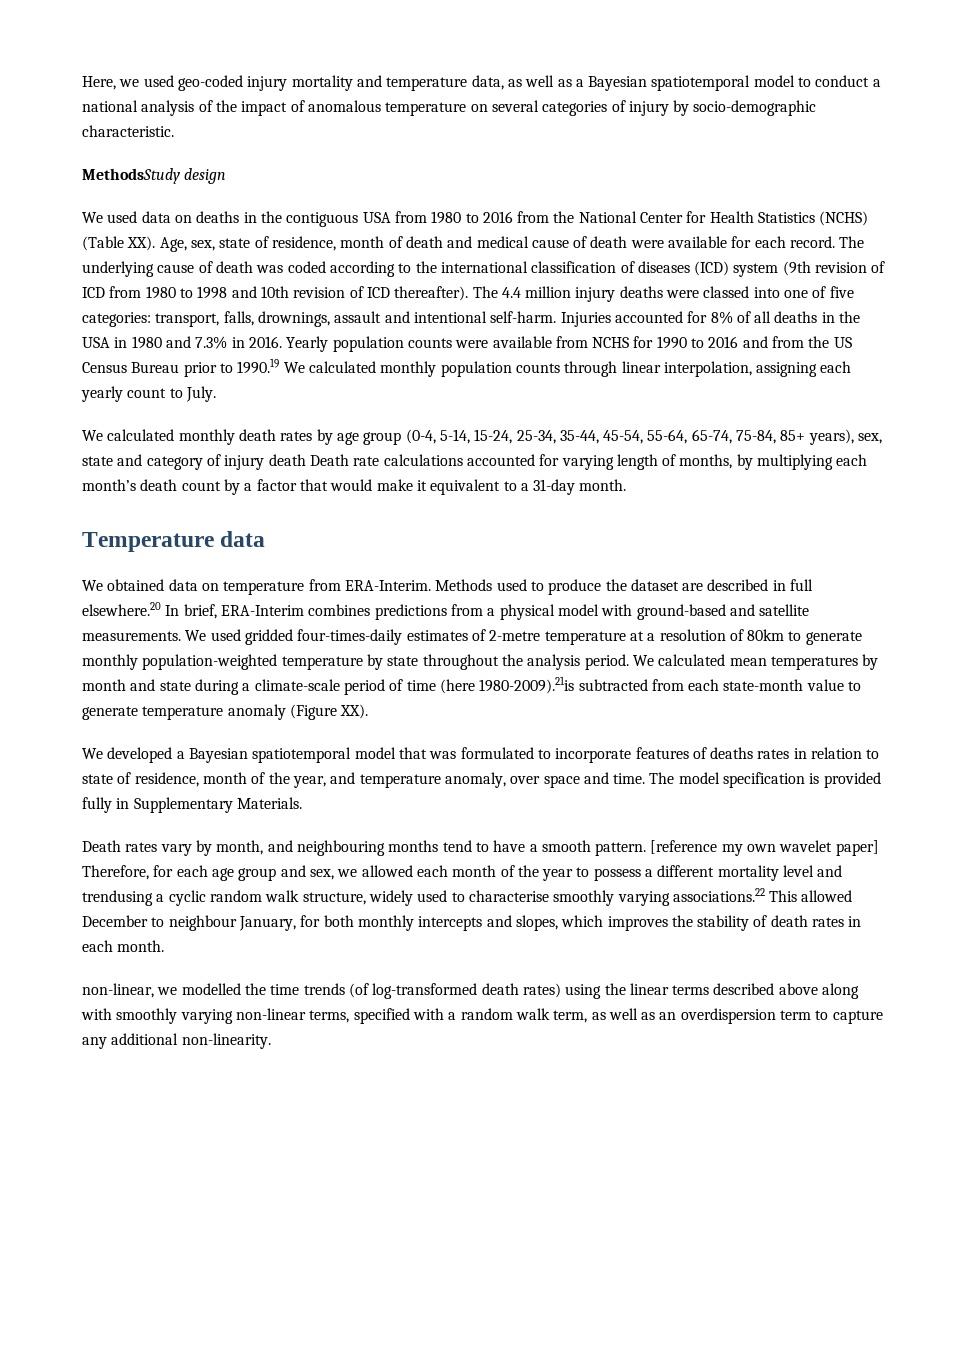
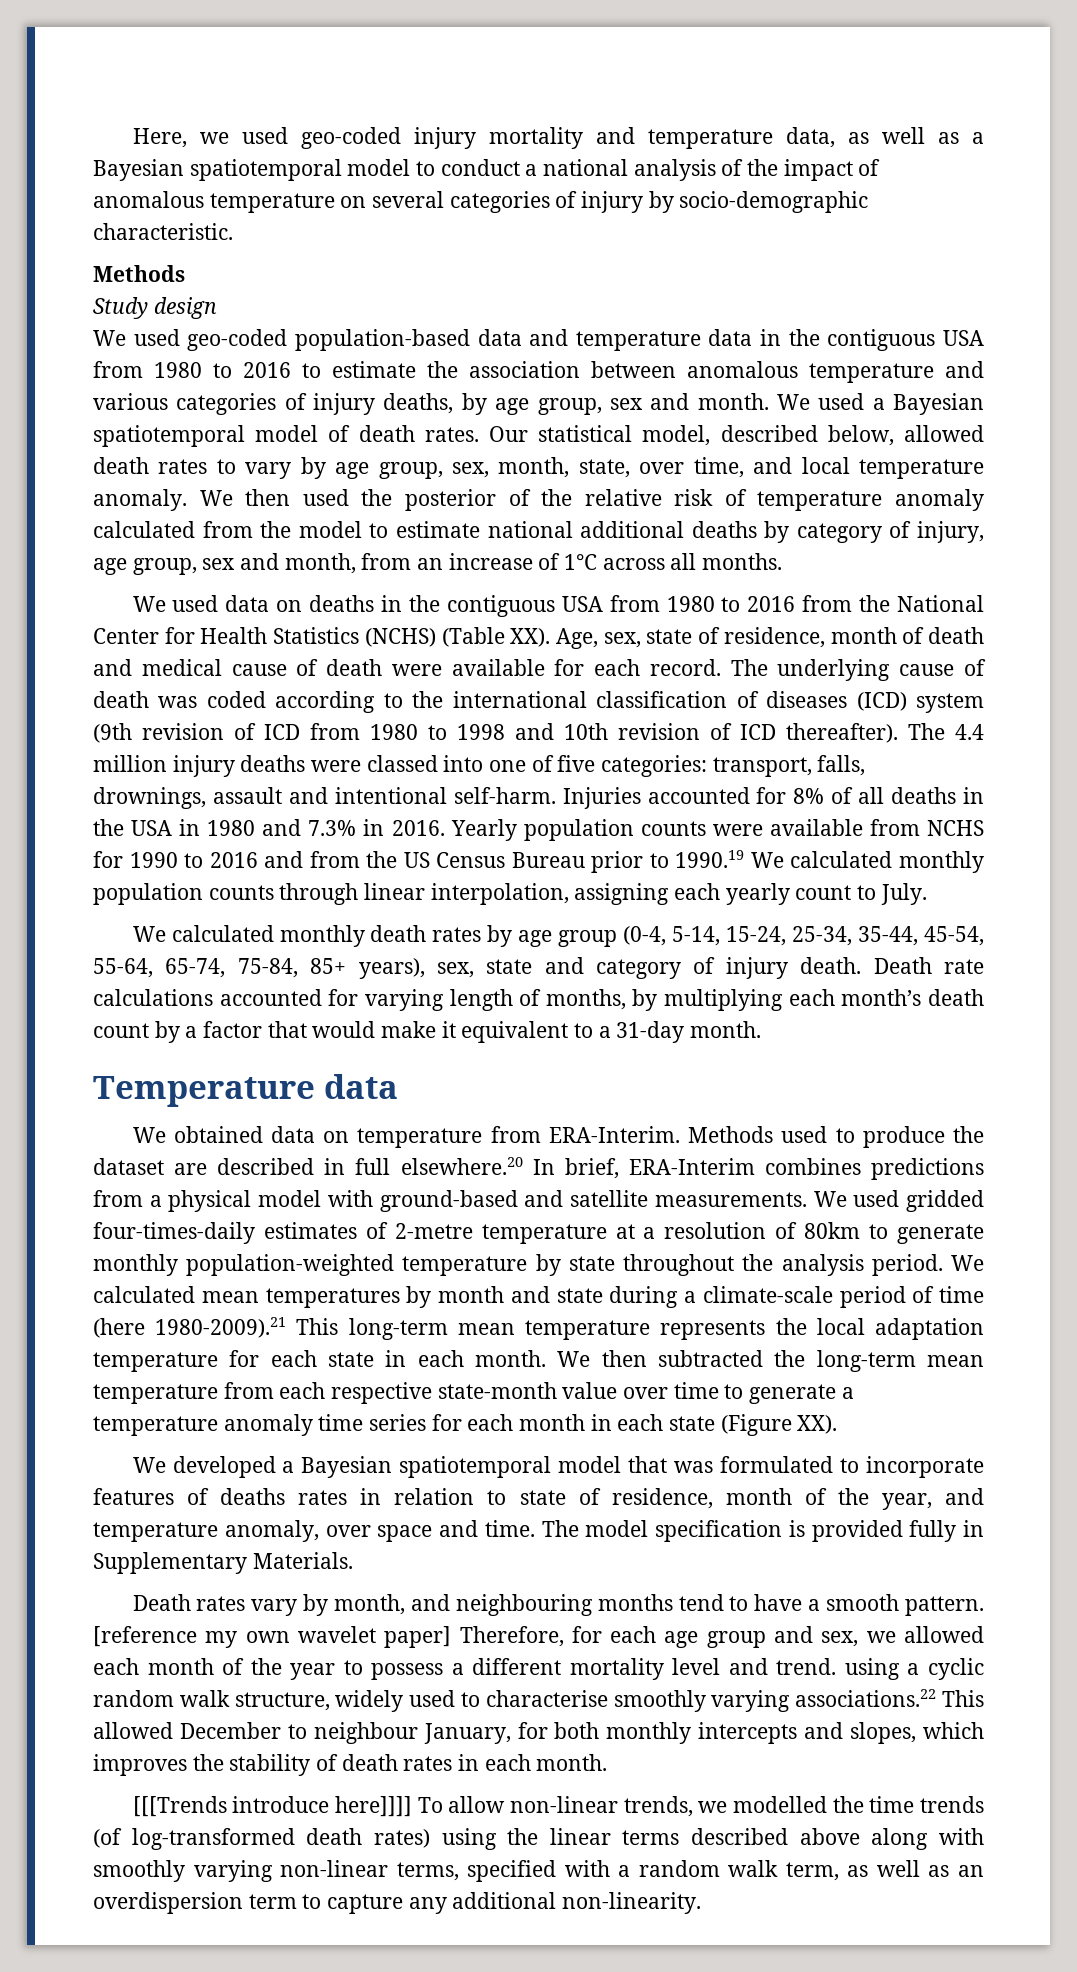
  Here, we used geo-coded injury mortality and temperature data, as well as a Bayesian spatiotemporal model to conduct a national analysis of the impact of anomalous temperature on several categories of injury by socio-demographic characteristic.
- MethodsStudy design
+ Methods
+ Study design
+ We used geo-coded population-based data and temperature data in the contiguous USA from 1980 to 2016 to estimate the association between anomalous temperature and various categories of injury deaths, by age group, sex and month. We used a Bayesian spatiotemporal model of death rates. Our statistical model, described below, allowed death rates to vary by age group, sex, month, state, over time, and local temperature anomaly. We then used the posterior of the relative risk of temperature anomaly calculated from the model to estimate national additional deaths by category of injury, age group, sex and month, from an increase of 1°C across all months.
- We calculated monthly death rates by age group (0-4, 5-14, 15-24, 25-34, 35-44, 45-54, 55-64, 65-74, 75-84, 85+ years), sex, state and category of injury death Death rate calculations accounted for varying length of months, by multiplying each month’s death count by a factor that would make it equivalent to a 31-day month.
+ We calculated monthly death rates by age group (0-4, 5-14, 15-24, 25-34, 35-44, 45-54, 55-64, 65-74, 75-84, 85+ years), sex, state and category of injury death. Death rate calculations accounted for varying length of months, by multiplying each month’s death count by a factor that would make it equivalent to a 31-day month.
- We calculated mean temperatures by month and state during a climate-scale period of time (here 1980-2009).21is subtracted from each state-month value to generate temperature anomaly (Figure XX).
+ We calculated mean temperatures by month and state during a climate-scale period of time (here 1980-2009).21 This long-term mean temperature represents the local adaptation temperature for each state in each month. We then subtracted the long-term mean temperature from each respective state-month value over time to generate a temperature anomaly time series for each month in each state (Figure XX).
- [reference my own wavelet paper] Therefore, for each age group and sex, we allowed each month of the year to possess a different mortality level and trendusing a cyclic random walk structure, widely used to characterise smoothly varying associations.22 This allowed December to neighbour January, for both monthly intercepts and slopes, which improves the stability of death rates in each month.
+ [reference my own wavelet paper] Therefore, for each age group and sex, we allowed each month of the year to possess a different mortality level and trend. using a cyclic random walk structure, widely used to characterise smoothly varying associations.22 This allowed December to neighbour January, for both monthly intercepts and slopes, which improves the stability of death rates in each month.
- non-linear, we modelled the time trends (of log-transformed death rates) using the linear terms described above along with smoothly varying non-linear terms, specified with a random walk term, as well as an overdispersion term to capture any additional non-linearity.
+ [[[Trends introduce here]]]] To allow non-linear trends, we modelled the time trends (of log-transformed death rates) using the linear terms described above along with smoothly varying non-linear terms, specified with a random walk term, as well as an overdispersion term to capture any additional non-linearity.

